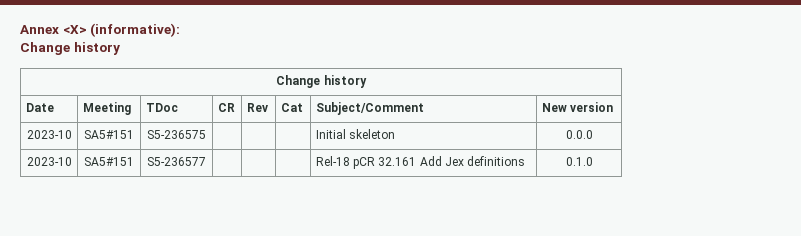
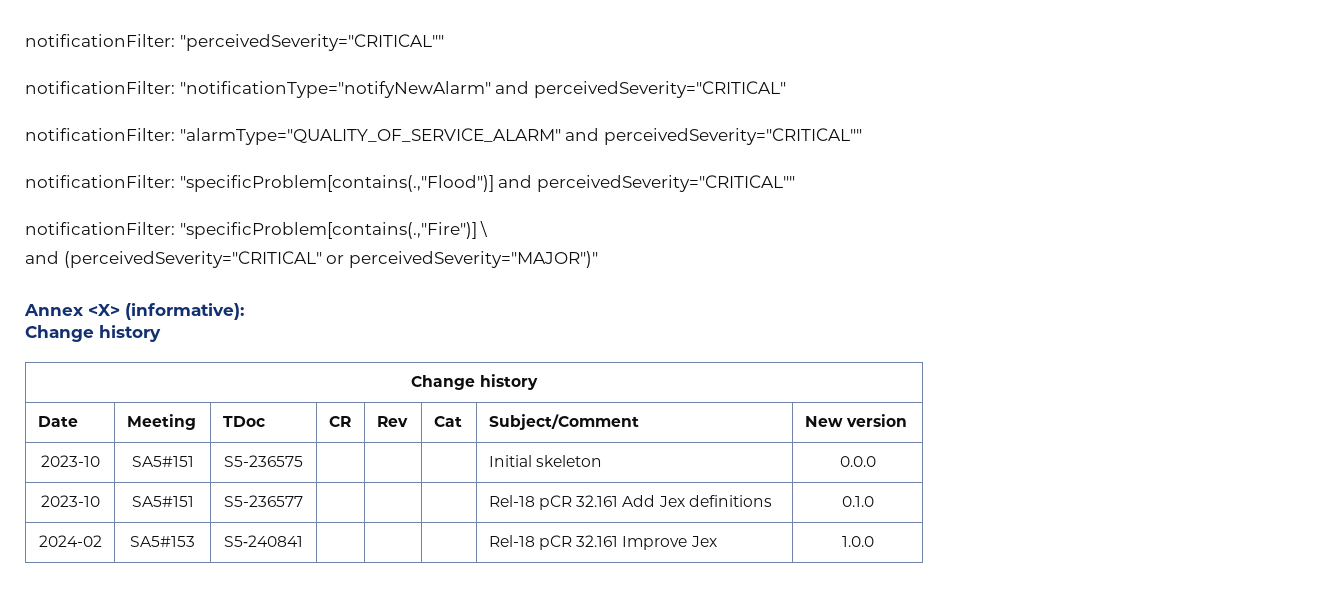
+ notificationFilter: "perceivedSeverity="CRITICAL""
+ notificationFilter: "notificationType="notifyNewAlarm" and perceivedSeverity="CRITICAL"
+ notificationFilter: "alarmType="QUALITY_OF_SERVICE_ALARM" and perceivedSeverity="CRITICAL""
+ notificationFilter: "specificProblem[contains(.,"Flood")] and perceivedSeverity="CRITICAL""
+ notificationFilter: "specificProblem[contains(.,"Fire")] \
+ and (perceivedSeverity="CRITICAL" or perceivedSeverity="MAJOR")"
+ 2024-02 | SA5#153 | S5‑240841 | | | | Rel-18 pCR 32.161 Improve Jex | 1.0.0

